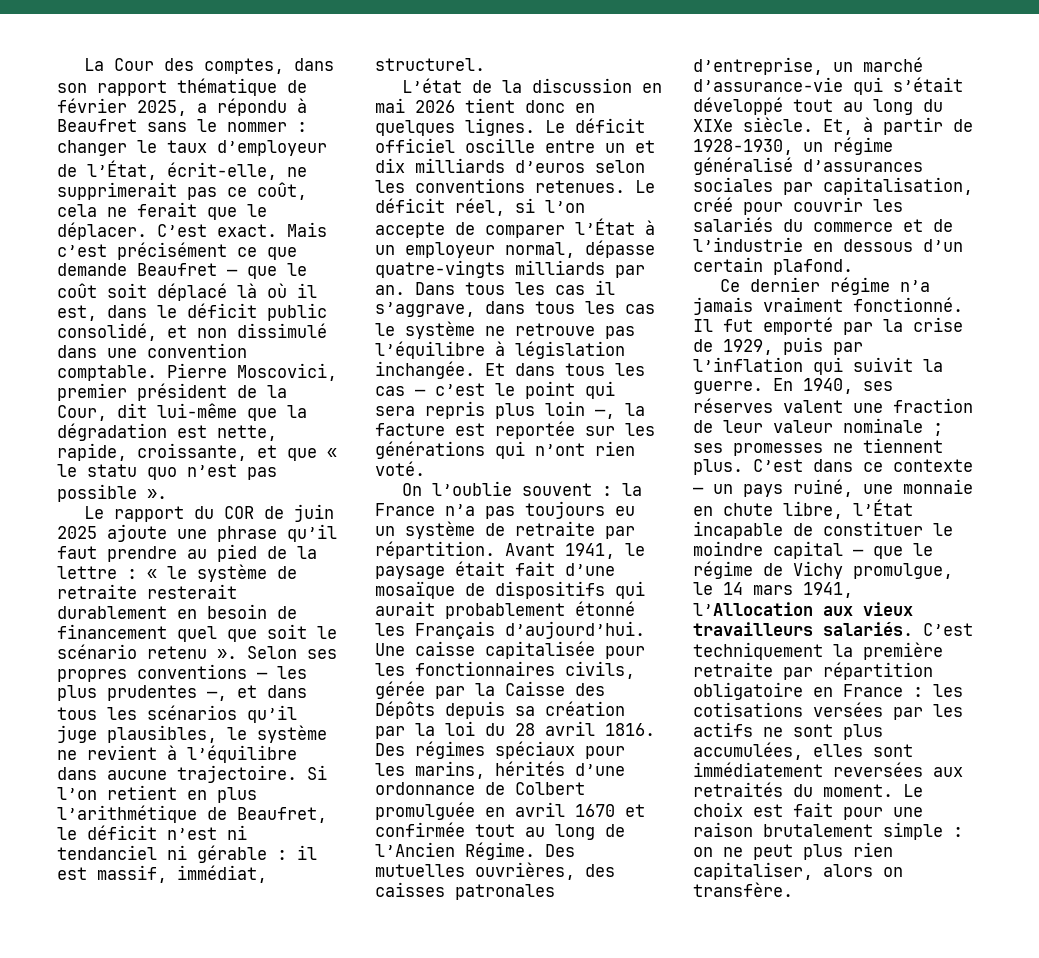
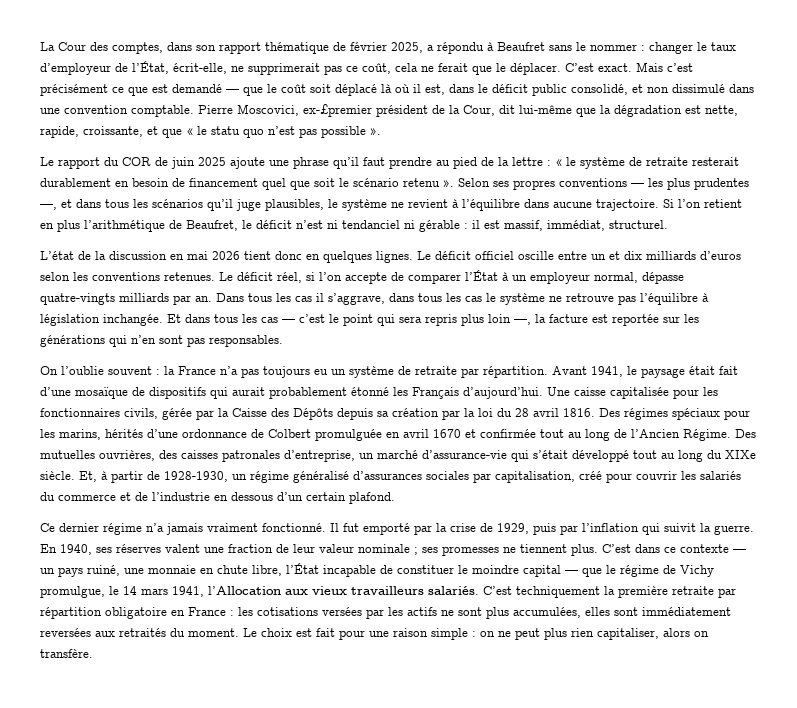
- Mais c’est précisément ce que demande Beaufret — que le coût soit déplacé là où il est, dans le déficit public consolidé, et non dissimulé dans une convention comptable.
+ Mais c’est précisément ce que est demandé — que le coût soit déplacé là où il est, dans le déficit public consolidé, et non dissimulé dans une convention comptable.
- Pierre Moscovici, premier président de la Cour, dit lui-même que la dégradation est nette, rapide, croissante, et que « le statu quo n’est pas possible ».
+ Pierre Moscovici, ex-£premier président de la Cour, dit lui-même que la dégradation est nette, rapide, croissante, et que « le statu quo n’est pas possible ».
- Et dans tous les cas — c’est le point qui sera repris plus loin —, la facture est reportée sur les générations qui n’ont rien voté.
+ Et dans tous les cas — c’est le point qui sera repris plus loin —, la facture est reportée sur les générations qui n’en sont pas responsables.
- Le choix est fait pour une raison brutalement simple : on ne peut plus rien capitaliser, alors on transfère.
+ Le choix est fait pour une raison simple : on ne peut plus rien capitaliser, alors on transfère.

